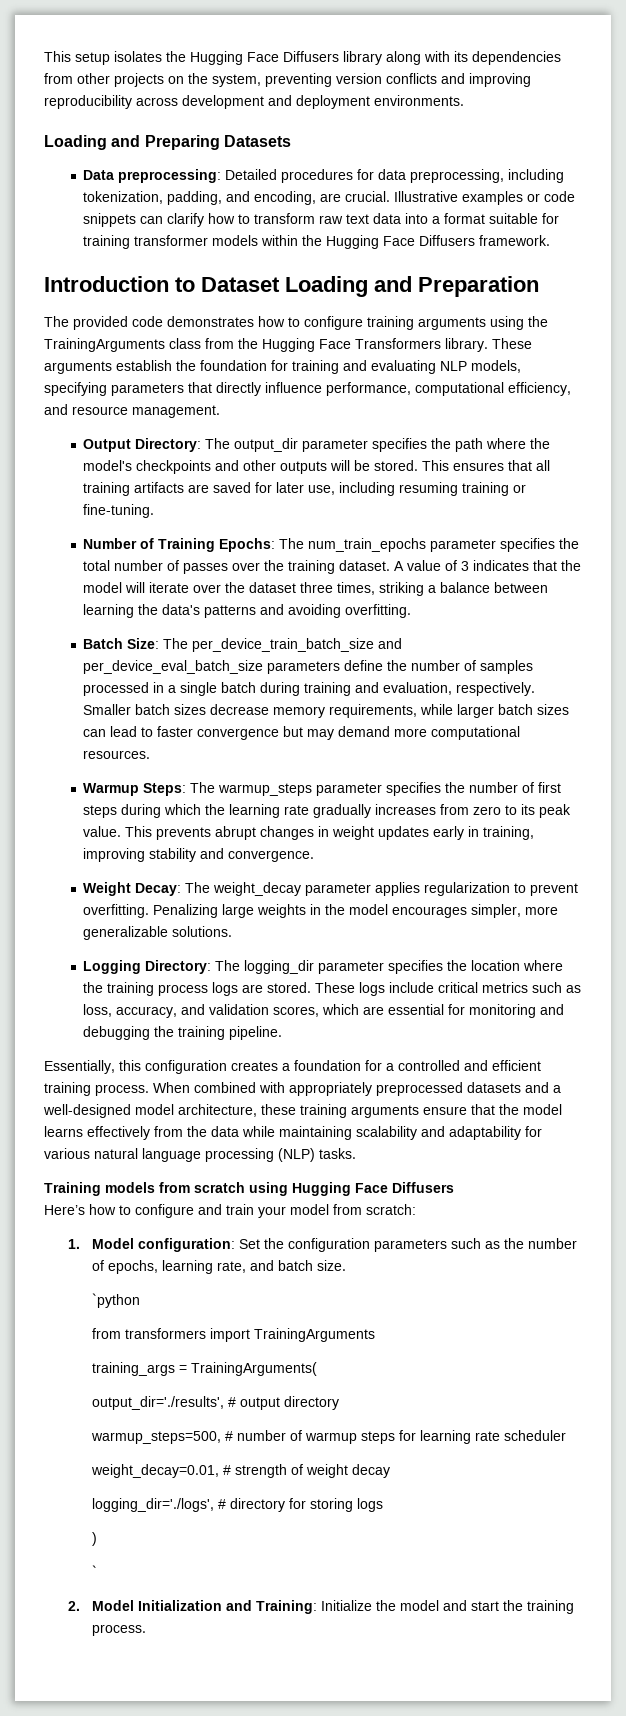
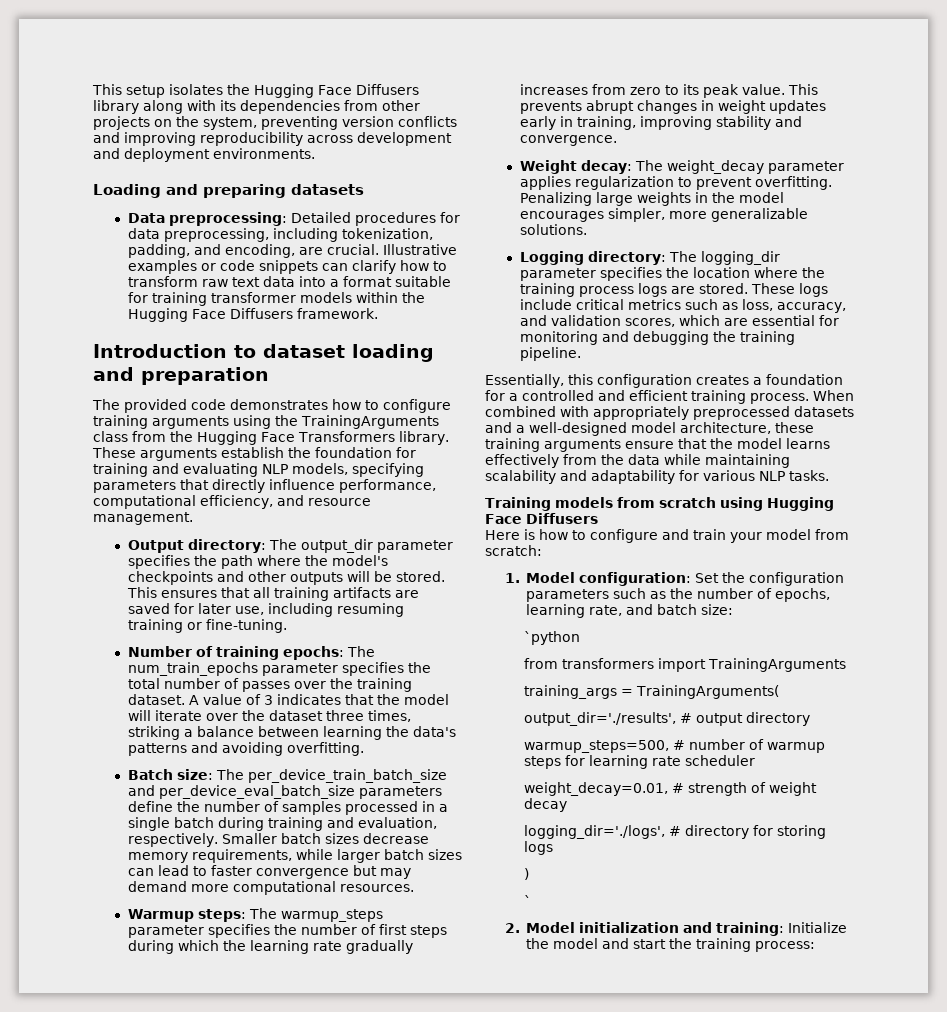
- Loading and Preparing Datasets
+ Loading and preparing datasets
- Introduction to Dataset Loading and Preparation
+ Introduction to dataset loading and preparation
- Output Directory: The output_dir parameter specifies the path where the model's checkpoints and other outputs will be stored.
+ Output directory: The output_dir parameter specifies the path where the model's checkpoints and other outputs will be stored.
- Number of Training Epochs: The num_train_epochs parameter specifies the total number of passes over the training dataset.
+ Number of training epochs: The num_train_epochs parameter specifies the total number of passes over the training dataset.
- Batch Size: The per_device_train_batch_size and per_device_eval_batch_size parameters define the number of samples processed in a single batch during training and evaluation, respectively.
+ Batch size: The per_device_train_batch_size and per_device_eval_batch_size parameters define the number of samples processed in a single batch during training and evaluation, respectively.
- Warmup Steps: The warmup_steps parameter specifies the number of first steps during which the learning rate gradually increases from zero to its peak value.
+ Warmup steps: The warmup_steps parameter specifies the number of first steps during which the learning rate gradually increases from zero to its peak value.
- Weight Decay: The weight_decay parameter applies regularization to prevent overfitting.
+ Weight decay: The weight_decay parameter applies regularization to prevent overfitting.
- Logging Directory: The logging_dir parameter specifies the location where the training process logs are stored.
+ Logging directory: The logging_dir parameter specifies the location where the training process logs are stored.
- When combined with appropriately preprocessed datasets and a well-designed model architecture, these training arguments ensure that the model learns effectively from the data while maintaining scalability and adaptability for various natural language processing (NLP) tasks.
+ When combined with appropriately preprocessed datasets and a well-designed model architecture, these training arguments ensure that the model learns effectively from the data while maintaining scalability and adaptability for various NLP tasks.
- Here’s how to configure and train your model from scratch:
+ Here is how to configure and train your model from scratch:
- 1. Model configuration: Set the configuration parameters such as the number of epochs, learning rate, and batch size.
+ 1. Model configuration: Set the configuration parameters such as the number of epochs, learning rate, and batch size:
- 2. Model Initialization and Training: Initialize the model and start the training process.
+ 2. Model initialization and training: Initialize the model and start the training process:

